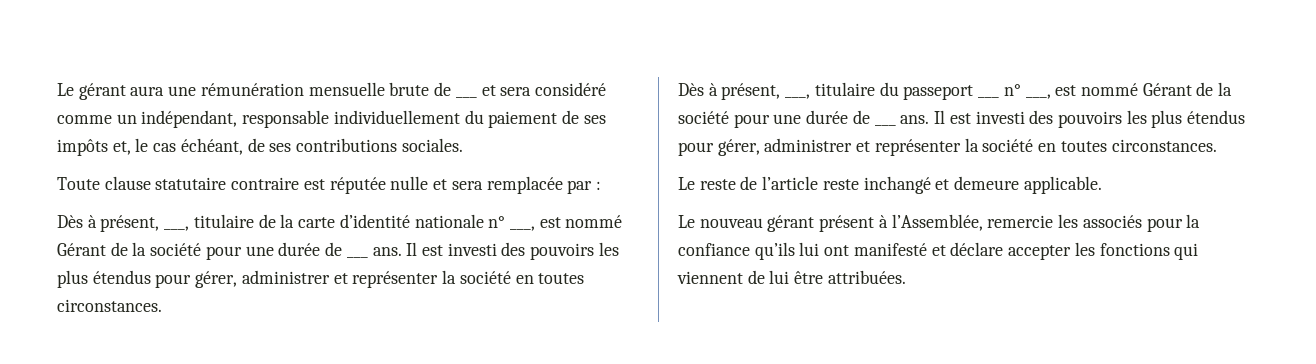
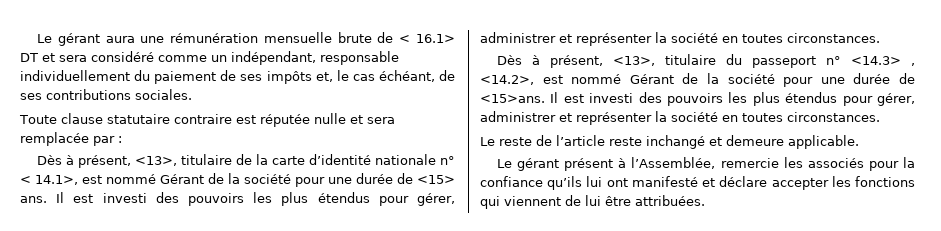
- Le gérant aura une rémunération mensuelle brute de ___ et sera considéré comme un indépendant, responsable individuellement du paiement de ses impôts et, le cas échéant, de ses contributions sociales.
+ Le gérant aura une rémunération mensuelle brute de < 16.1> DT et sera considéré comme un indépendant, responsable individuellement du paiement de ses impôts et, le cas échéant, de ses contributions sociales.
- Dès à présent, ___, titulaire de la carte d’identité nationale n° ___, est nommé Gérant de la société pour une durée de ___ ans.
+ Dès à présent, <13>, titulaire de la carte d’identité nationale n° < 14.1>, est nommé Gérant de la société pour une durée de <15> ans.
- Dès à présent, ___, titulaire du passeport ___ n° ___, est nommé Gérant de la société pour une durée de ___ ans.
+ Dès à présent, <13>, titulaire du passeport n° <14.3> , <14.2>, est nommé Gérant de la société pour une durée de <15>ans.
- Le nouveau gérant présent à l’Assemblée, remercie les associés pour la confiance qu’ils lui ont manifesté et déclare accepter les fonctions qui viennent de lui être attribuées.
+ Le gérant présent à l’Assemblée, remercie les associés pour la confiance qu’ils lui ont manifesté et déclare accepter les fonctions qui viennent de lui être attribuées.

